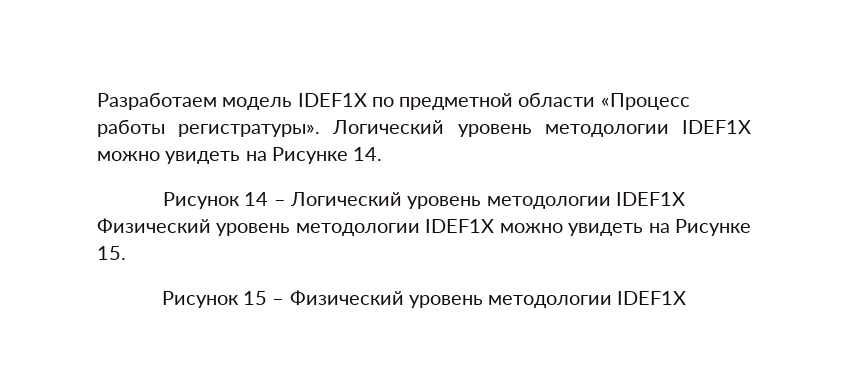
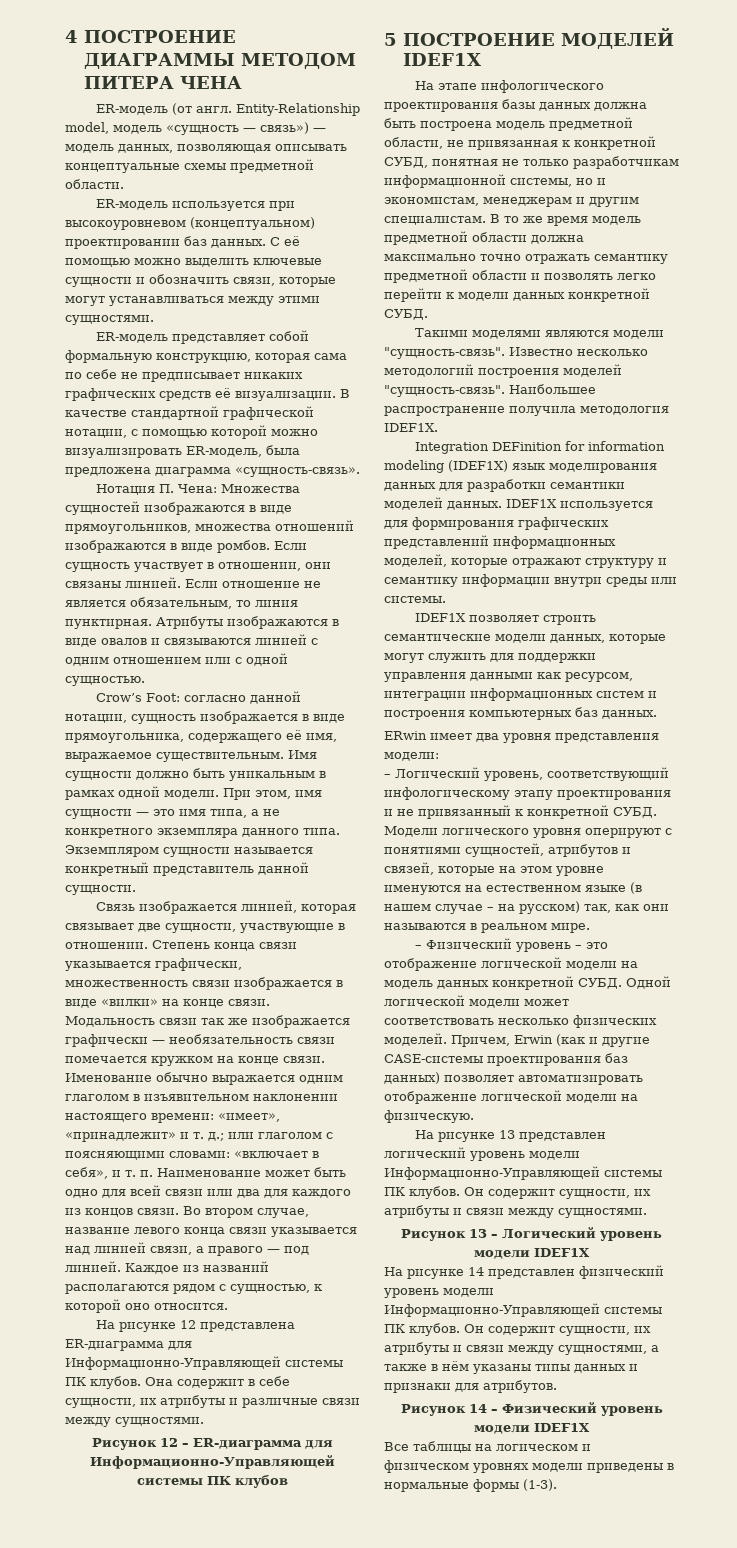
- Разработаем модель IDEF1X по предметной области «Процесс работы регистратуры». Логический уровень методологии IDEF1X можно увидеть на Рисунке 14.
- Рисунок 14 – Логический уровень методологии IDEF1X
- Физический уровень методологии IDEF1X можно увидеть на Рисунке 15.
- Рисунок 15 – Физический уровень методологии IDEF1X
+ 4 ПОСТРОЕНИЕ ДИАГРАММЫ МЕТОДОМ ПИТЕРА ЧЕНА
+ ER-модель (от англ. Entity-Relationship model, модель «сущность — связь») — модель данных, позволяющая описывать концептуальные схемы предметной области.
+ ER-модель используется при высокоуровневом (концептуальном) проектировании баз данных. С её помощью можно выделить ключевые сущности и обозначить связи, которые могут устанавливаться между этими сущностями.
+ ER-модель представляет собой формальную конструкцию, которая сама по себе не предписывает никаких графических средств её визуализации. В качестве стандартной графической нотации, с помощью которой можно визуализировать ER-модель, была предложена диаграмма «сущность-связь».
+ Нотация П. Чена: Множества сущностей изображаются в виде прямоугольников, множества отношений изображаются в виде ромбов. Если сущность участвует в отношении, они связаны линией. Если отношение не является обязательным, то линия пунктирная. Атрибуты изображаются в виде овалов и связываются линией с одним отношением или с одной сущностью.
+ Crow’s Foot: согласно данной нотации, сущность изображается в виде прямоугольника, содержащего её имя, выражаемое существительным. Имя сущности должно быть уникальным в рамках одной модели. При этом, имя сущности — это имя типа, а не конкретного экземпляра данного типа. Экземпляром сущности называется конкретный представитель данной сущности.
+ Связь изображается линией, которая связывает две сущности, участвующие в отношении. Степень конца связи указывается графически, множественность связи изображается в виде «вилки» на конце связи. Модальность связи так же изображается графически — необязательность связи помечается кружком на конце связи. Именование обычно выражается одним глаголом в изъявительном наклонении настоящего времени: «имеет», «принадлежит» и т. д.; или глаголом с поясняющими словами: «включает в себя», и т. п. Наименование может быть одно для всей связи или два для каждого из концов связи. Во втором случае, название левого конца связи указывается над линией связи, а правого — под линией. Каждое из названий располагаются рядом с сущностью, к которой оно относится.
+ На рисунке 12 представлена ER-диаграмма для Информационно-Управляющей системы ПК клубов. Она содержит в себе сущности, их атрибуты и различные связи между сущностями.
+ Рисунок 12 – ER-диаграмма для Информационно-Управляющей системы ПК клубов
+ 5 ПОСТРОЕНИЕ МОДЕЛЕЙ IDEF1X
+ На этапе инфологического проектирования базы данных должна быть построена модель предметной области, не привязанная к конкретной СУБД, понятная не только разработчикам информационной системы, но и экономистам, менеджерам и другим специалистам. В то же время модель предметной области должна максимально точно отражать семантику предметной области и позволять легко перейти к модели данных конкретной СУБД.
+ Такими моделями являются модели "сущность-связь". Известно несколько методологий построения моделей "сущность-связь". Наибольшее распространение получила методология IDEF1X.
+ Integration DEFinition for information modeling (IDEF1X) язык моделирования данных для разработки семантики моделей данных. IDEF1X используется для формирования графических представлений информационных моделей, которые отражают структуру и семантику информации внутри среды или системы.
+ IDEF1X позволяет строить семантические модели данных, которые могут служить для поддержки управления данными как ресурсом, интеграции информационных систем и построения компьютерных баз данных.
+ ERwin имеет два уровня представления модели:
+ – Логический уровень, соответствующий инфологическому этапу проектирования и не привязанный к конкретной СУБД. Модели логического уровня оперируют с понятиями сущностей, атрибутов и связей, которые на этом уровне именуются на естественном языке (в нашем случае – на русском) так, как они называются в реальном мире.
+ – Физический уровень – это отображение логической модели на модель данных конкретной СУБД. Одной логической модели может соответствовать несколько физических моделей. Причем, Erwin (как и другие CASE-системы проектирования баз данных) позволяет автоматизировать отображение логической модели на физическую.
+ На рисунке 13 представлен логический уровень модели Информационно-Управляющей системы ПК клубов. Он содержит сущности, их атрибуты и связи между сущностями.
+ Рисунок 13 – Логический уровень модели IDEF1X
+ На рисунке 14 представлен физический уровень модели Информационно-Управляющей системы ПК клубов. Он содержит сущности, их атрибуты и связи между сущностями, а также в нём указаны типы данных и признаки для атрибутов.
+ Рисунок 14 – Физический уровень модели IDEF1X
+ Все таблицы на логическом и физическом уровнях модели приведены в нормальные формы (1-3).

